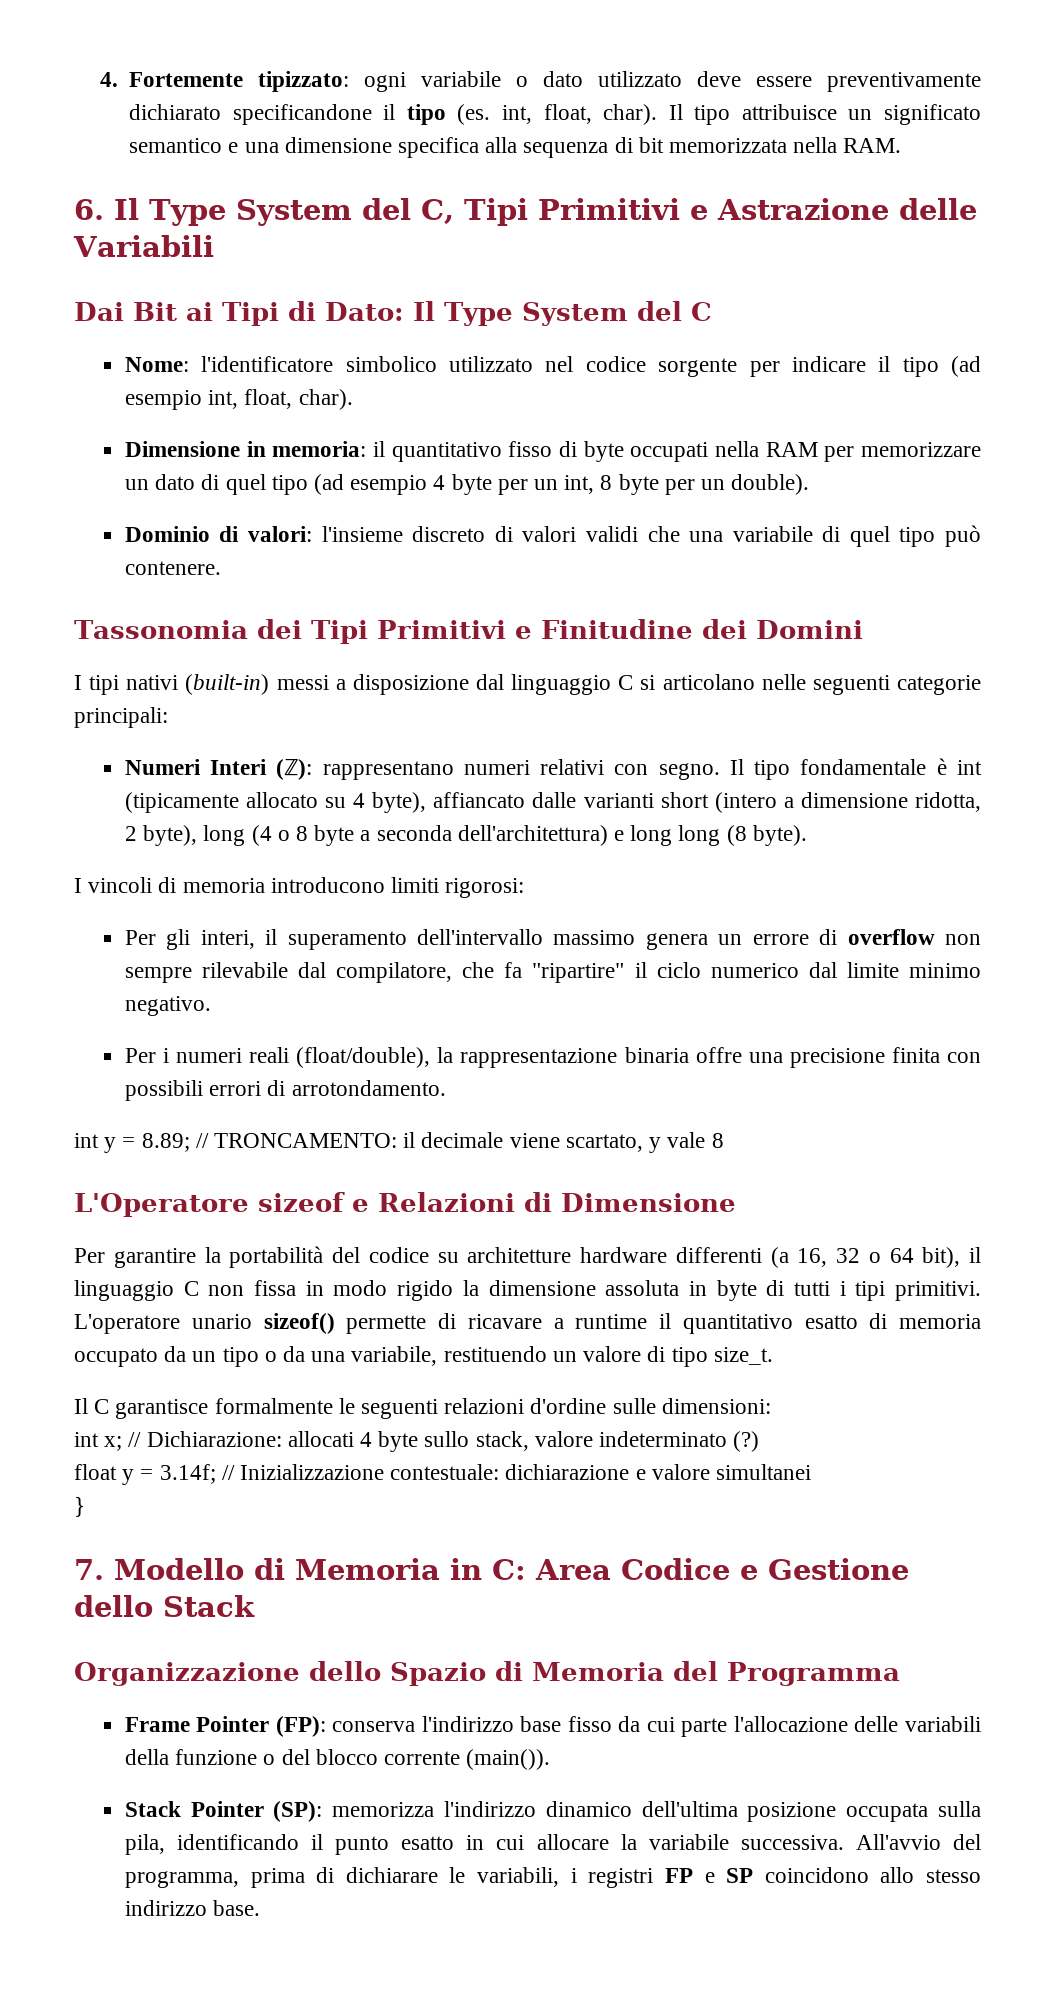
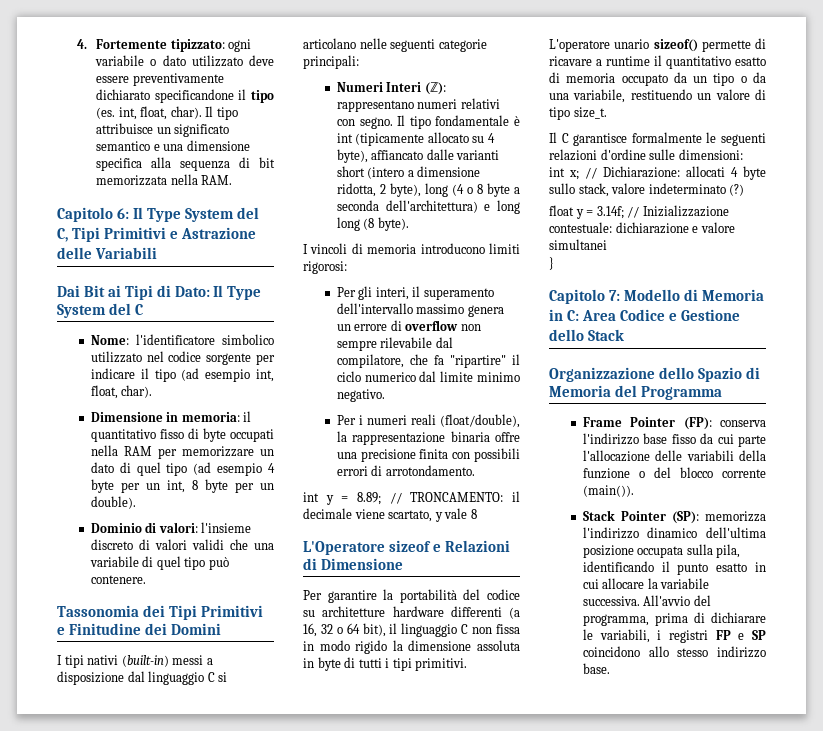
- 6. Il Type System del C, Tipi Primitivi e Astrazione delle Variabili
+ Capitolo 6: Il Type System del C, Tipi Primitivi e Astrazione delle Variabili
- 7. Modello di Memoria in C: Area Codice e Gestione dello Stack
+ Capitolo 7: Modello di Memoria in C: Area Codice e Gestione dello Stack

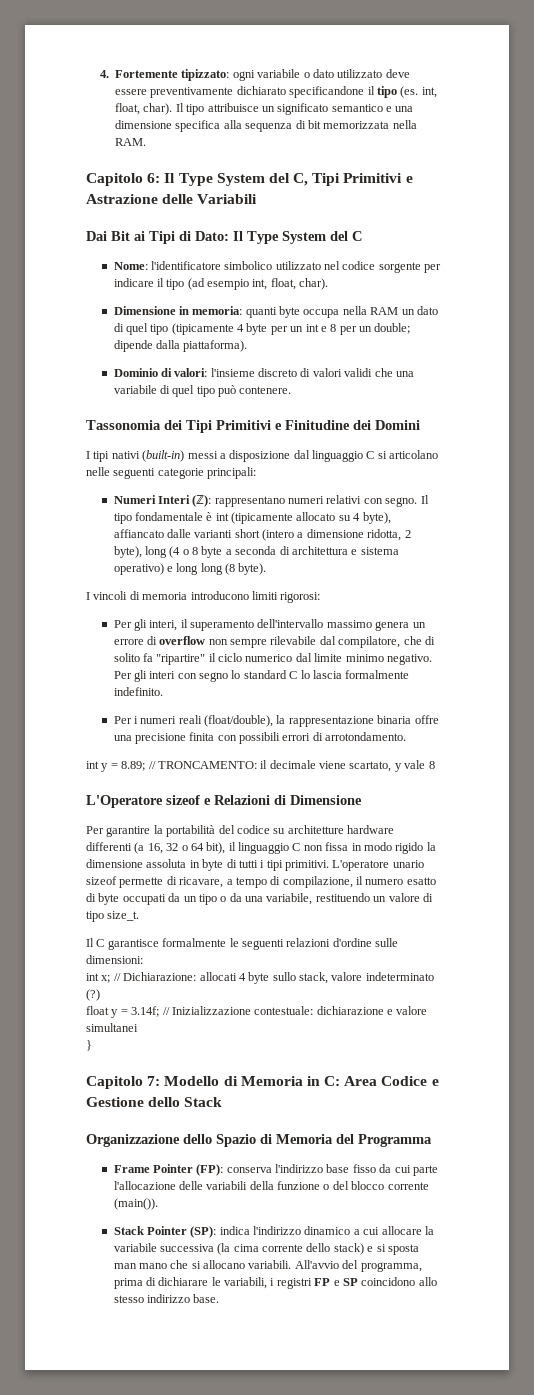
- Dimensione in memoria: il quantitativo fisso di byte occupati nella RAM per memorizzare un dato di quel tipo (ad esempio 4 byte per un int, 8 byte per un double).
+ Dimensione in memoria: quanti byte occupa nella RAM un dato di quel tipo (tipicamente 4 byte per un int e 8 per un double; dipende dalla piattaforma).
- Il tipo fondamentale è int (tipicamente allocato su 4 byte), affiancato dalle varianti short (intero a dimensione ridotta, 2 byte), long (4 o 8 byte a seconda dell'architettura) e long long (8 byte).
+ Il tipo fondamentale è int (tipicamente allocato su 4 byte), affiancato dalle varianti short (intero a dimensione ridotta, 2 byte), long (4 o 8 byte a seconda di architettura e sistema operativo) e long long (8 byte).
- Per gli interi, il superamento dell'intervallo massimo genera un errore di overflow non sempre rilevabile dal compilatore, che fa "ripartire" il ciclo numerico dal limite minimo negativo.
+ Per gli interi, il superamento dell'intervallo massimo genera un errore di overflow non sempre rilevabile dal compilatore, che di solito fa "ripartire" il ciclo numerico dal limite minimo negativo. Per gli interi con segno lo standard C lo lascia formalmente indefinito.
- L'operatore unario sizeof() permette di ricavare a runtime il quantitativo esatto di memoria occupato da un tipo o da una variabile, restituendo un valore di tipo size_t.
+ L'operatore unario sizeof permette di ricavare, a tempo di compilazione, il numero esatto di byte occupati da un tipo o da una variabile, restituendo un valore di tipo size_t.
- Stack Pointer (SP): memorizza l'indirizzo dinamico dell'ultima posizione occupata sulla pila, identificando il punto esatto in cui allocare la variabile successiva.
+ Stack Pointer (SP): indica l'indirizzo dinamico a cui allocare la variabile successiva (la cima corrente dello stack) e si sposta man mano che si allocano variabili.

